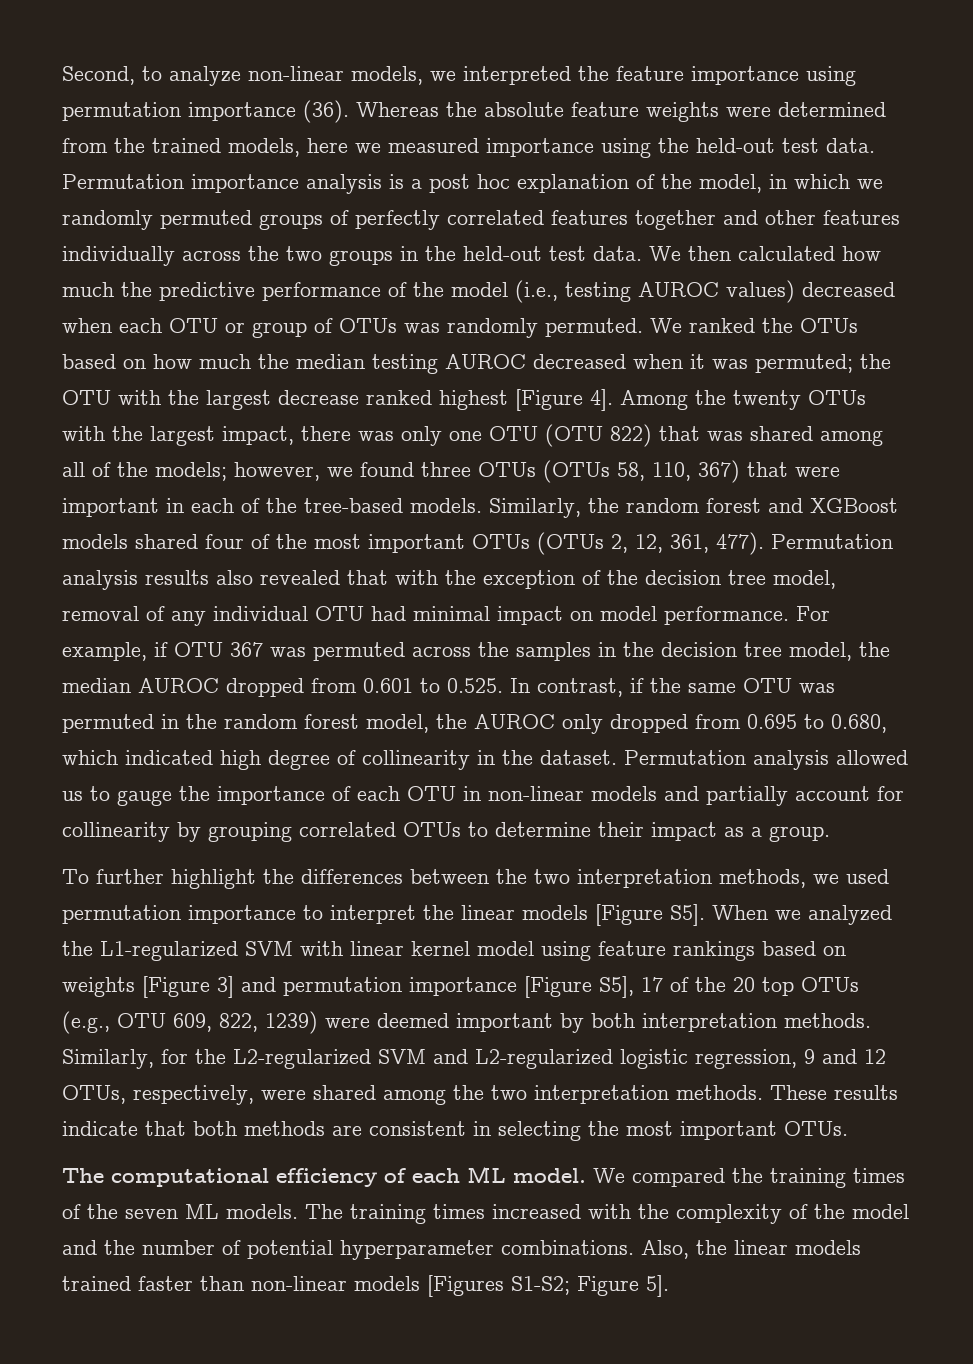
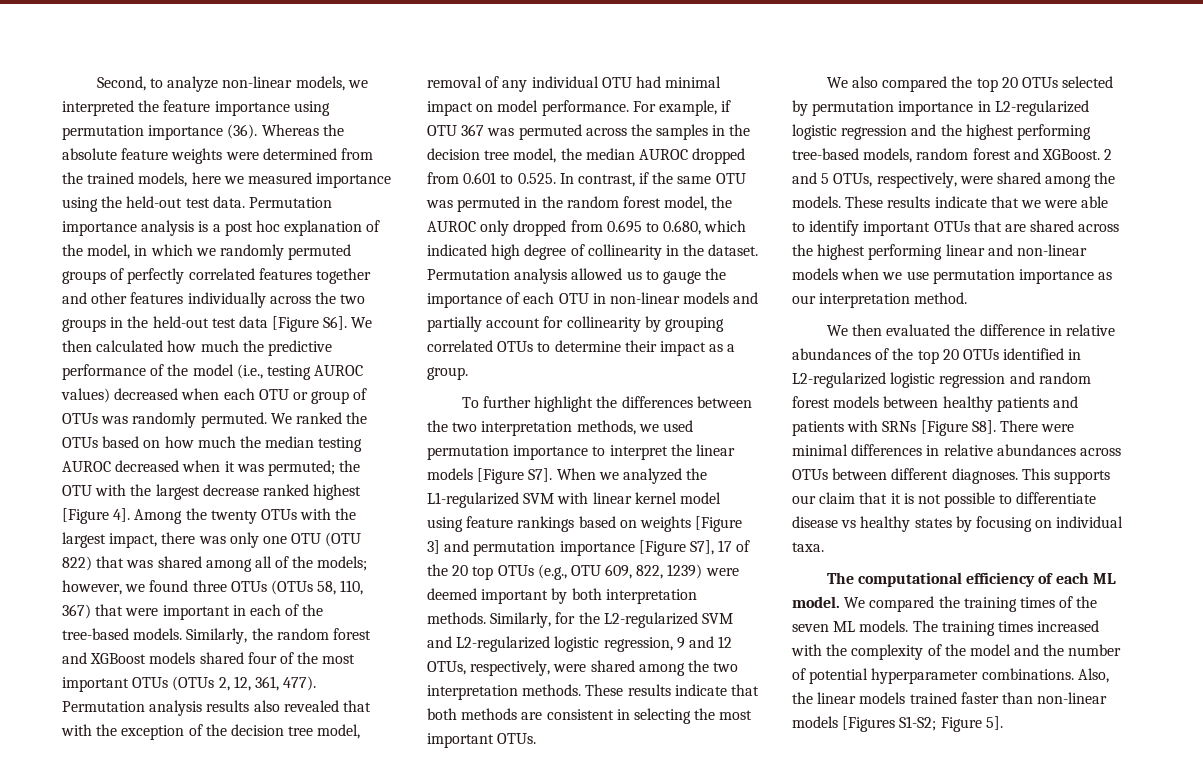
- Permutation importance analysis is a post hoc explanation of the model, in which we randomly permuted groups of perfectly correlated features together and other features individually across the two groups in the held-out test data. We then calculated how much the predictive performance of the model (i.e., testing AUROC values) decreased when each OTU or group of OTUs was randomly permuted.
+ Permutation importance analysis is a post hoc explanation of the model, in which we randomly permuted groups of perfectly correlated features together and other features individually across the two groups in the held-out test data [Figure S6]. We then calculated how much the predictive performance of the model (i.e., testing AUROC values) decreased when each OTU or group of OTUs was randomly permuted.
- To further highlight the differences between the two interpretation methods, we used permutation importance to interpret the linear models [Figure S5]. When we analyzed the L1-regularized SVM with linear kernel model using feature rankings based on weights [Figure 3] and permutation importance [Figure S5], 17 of the 20 top OTUs (e.g., OTU 609, 822, 1239) were deemed important by both interpretation methods.
+ To further highlight the differences between the two interpretation methods, we used permutation importance to interpret the linear models [Figure S7]. When we analyzed the L1-regularized SVM with linear kernel model using feature rankings based on weights [Figure 3] and permutation importance [Figure S7], 17 of the 20 top OTUs (e.g., OTU 609, 822, 1239) were deemed important by both interpretation methods.
+ We also compared the top 20 OTUs selected by permutation importance in L2-regularized logistic regression and the highest performing tree-based models, random forest and XGBoost. 2 and 5 OTUs, respectively, were shared among the models. These results indicate that we were able to identify important OTUs that are shared across the highest performing linear and non-linear models when we use permutation importance as our interpretation method.
+ We then evaluated the difference in relative abundances of the top 20 OTUs identified in L2-regularized logistic regression and random forest models between healthy patients and patients with SRNs [Figure S8]. There were minimal differences in relative abundances across OTUs between different diagnoses. This supports our claim that it is not possible to differentiate disease vs healthy states by focusing on individual taxa.

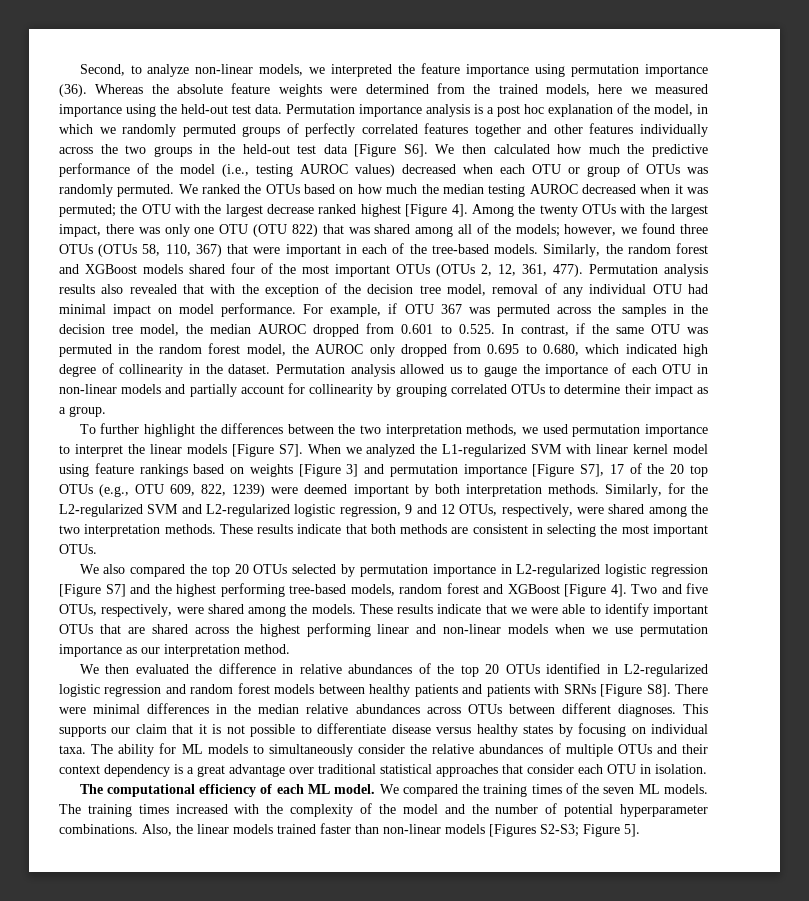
- We also compared the top 20 OTUs selected by permutation importance in L2-regularized logistic regression and the highest performing tree-based models, random forest and XGBoost. 2 and 5 OTUs, respectively, were shared among the models.
+ We also compared the top 20 OTUs selected by permutation importance in L2-regularized logistic regression [Figure S7] and the highest performing tree-based models, random forest and XGBoost [Figure 4]. Two and five OTUs, respectively, were shared among the models.
- We then evaluated the difference in relative abundances of the top 20 OTUs identified in L2-regularized logistic regression and random forest models between healthy patients and patients with SRNs [Figure S8]. There were minimal differences in relative abundances across OTUs between different diagnoses.
+ We then evaluated the difference in relative abundances of the top 20 OTUs identified in L2-regularized logistic regression and random forest models between healthy patients and patients with SRNs [Figure S8]. There were minimal differences in the median relative abundances across OTUs between different diagnoses.
- This supports our claim that it is not possible to differentiate disease vs healthy states by focusing on individual taxa.
+ This supports our claim that it is not possible to differentiate disease versus healthy states by focusing on individual taxa. The ability for ML models to simultaneously consider the relative abundances of multiple OTUs and their context dependency is a great advantage over traditional statistical approaches that consider each OTU in isolation.
- Also, the linear models trained faster than non-linear models [Figures S1-S2; Figure 5].
+ Also, the linear models trained faster than non-linear models [Figures S2-S3; Figure 5].

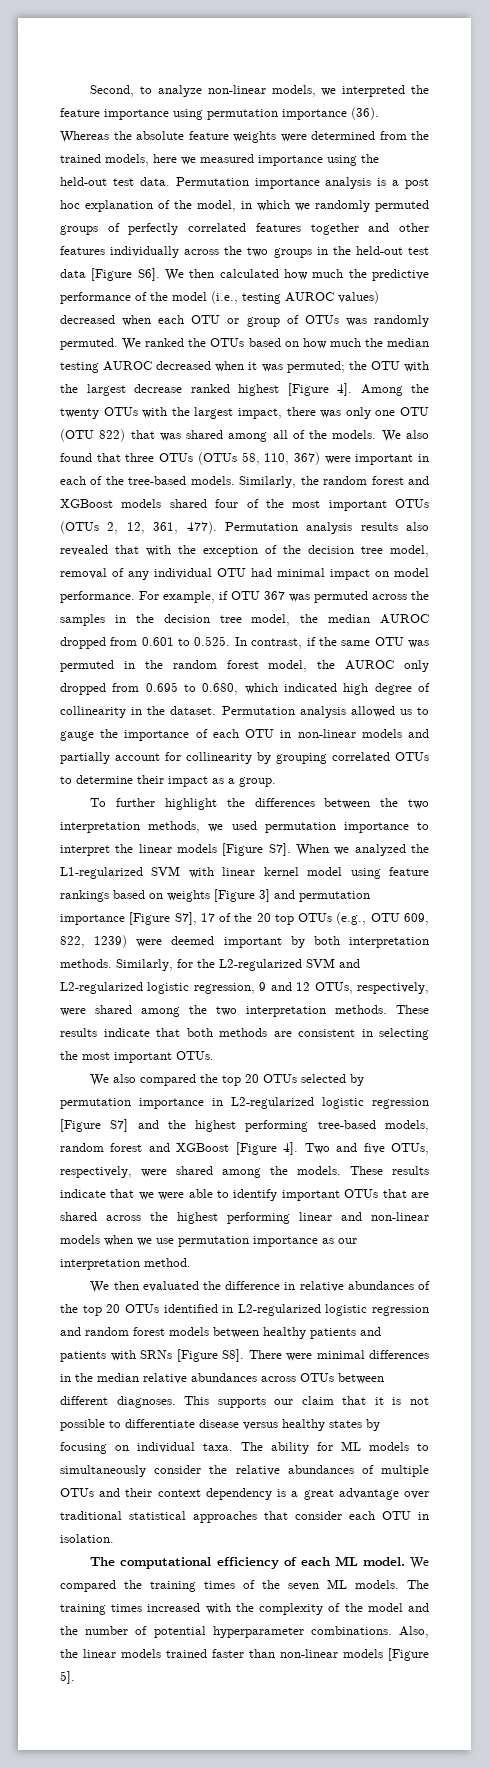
- Among the twenty OTUs with the largest impact, there was only one OTU (OTU 822) that was shared among all of the models; however, we found three OTUs (OTUs 58, 110, 367) that were important in each of the tree-based models.
+ Among the twenty OTUs with the largest impact, there was only one OTU (OTU 822) that was shared among all of the models. We also found that three OTUs (OTUs 58, 110, 367) were important in each of the tree-based models.
- Also, the linear models trained faster than non-linear models [Figures S2-S3; Figure 5].
+ Also, the linear models trained faster than non-linear models [Figure 5].

